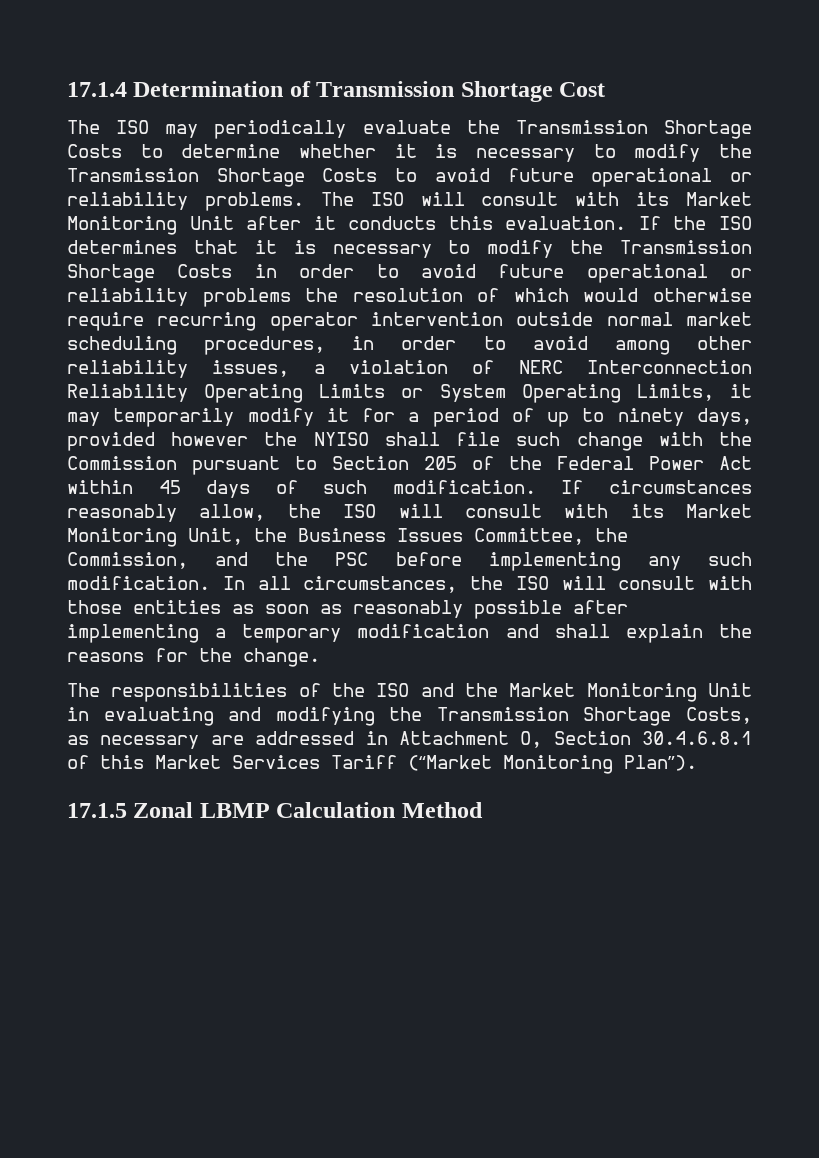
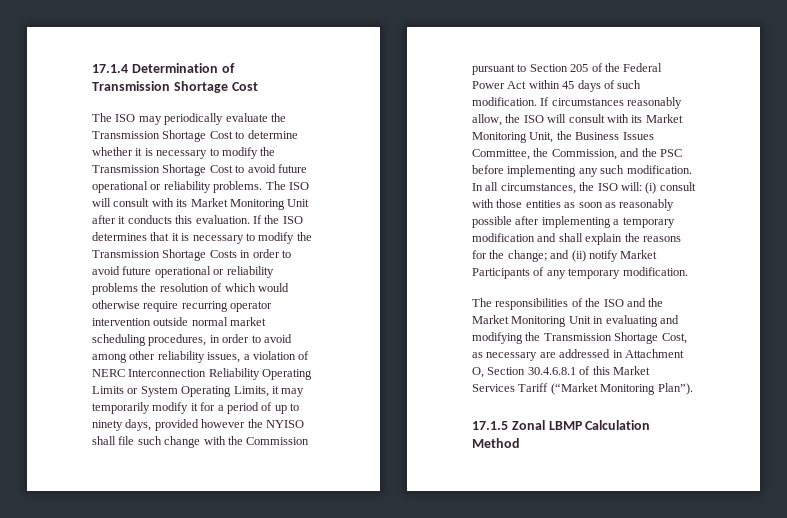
- The ISO may periodically evaluate the Transmission Shortage Costs to determine whether it is necessary to modify the Transmission Shortage Costs to avoid future operational or reliability problems.
+ The ISO may periodically evaluate the Transmission Shortage Cost to determine whether it is necessary to modify the Transmission Shortage Cost to avoid future operational or reliability problems.
- In all circumstances, the ISO will consult with those entities as soon as reasonably possible after implementing a temporary modification and shall explain the reasons for the change.
+ In all circumstances, the ISO will: (i) consult with those entities as soon as reasonably possible after implementing a temporary modification and shall explain the reasons for the change; and (ii) notify Market Participants of any temporary modification.
- The responsibilities of the ISO and the Market Monitoring Unit in evaluating and modifying the Transmission Shortage Costs, as necessary are addressed in Attachment O, Section 30.4.6.8.1 of this Market Services Tariff (“Market Monitoring Plan”).
+ The responsibilities of the ISO and the Market Monitoring Unit in evaluating and modifying the Transmission Shortage Cost, as necessary are addressed in Attachment O, Section 30.4.6.8.1 of this Market Services Tariff (“Market Monitoring Plan”).

